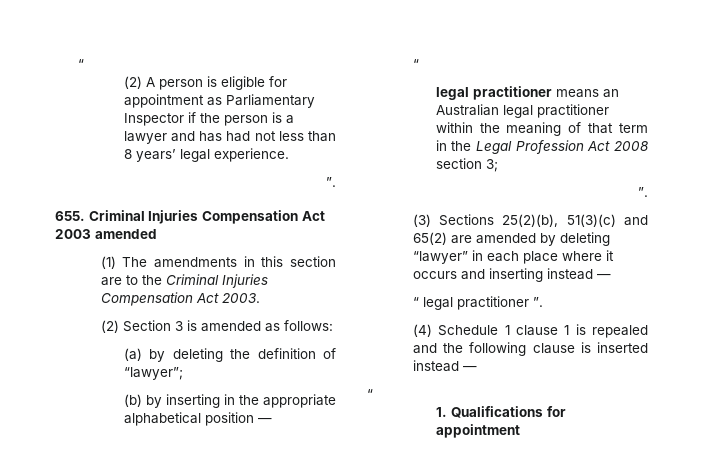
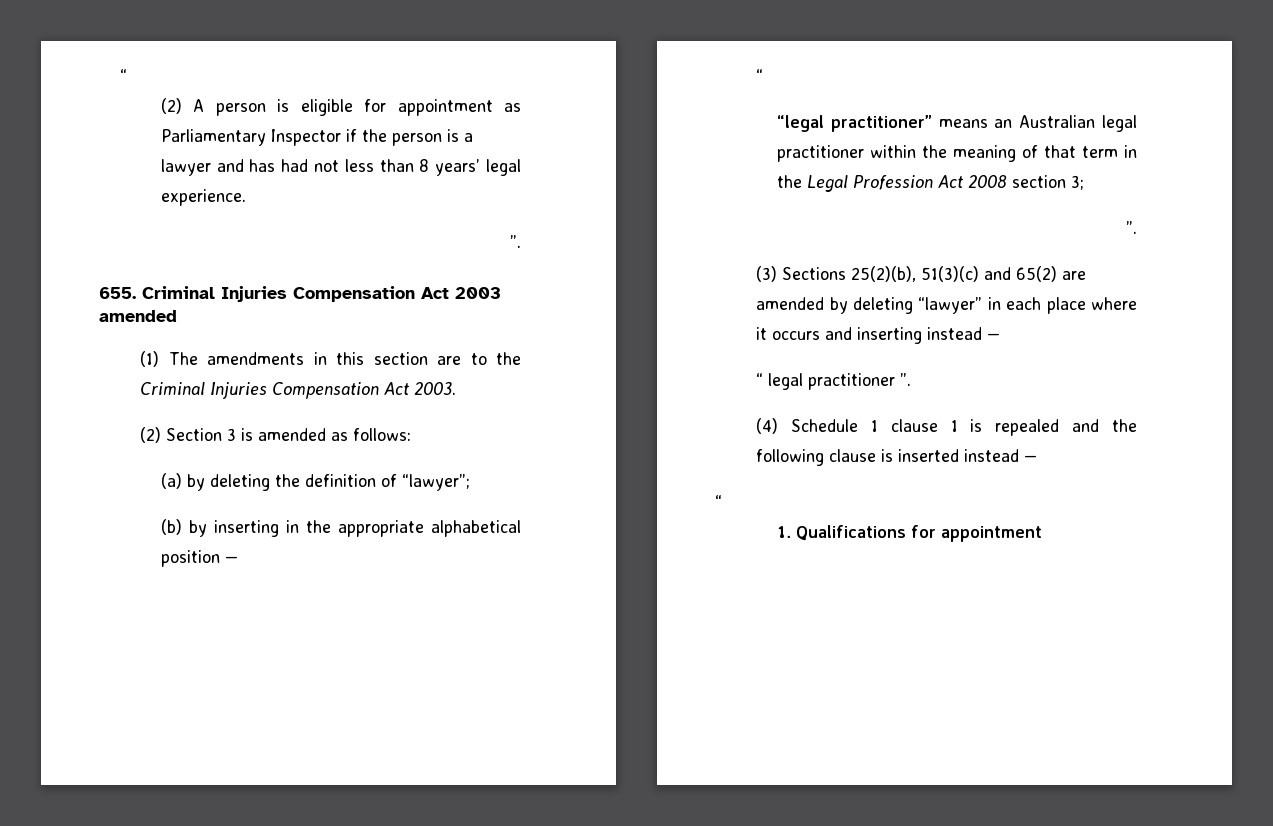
- legal practitioner means an Australian legal practitioner within the meaning of that term in the Legal Profession Act 2008 section 3;
+ “legal practitioner” means an Australian legal practitioner within the meaning of that term in the Legal Profession Act 2008 section 3;

